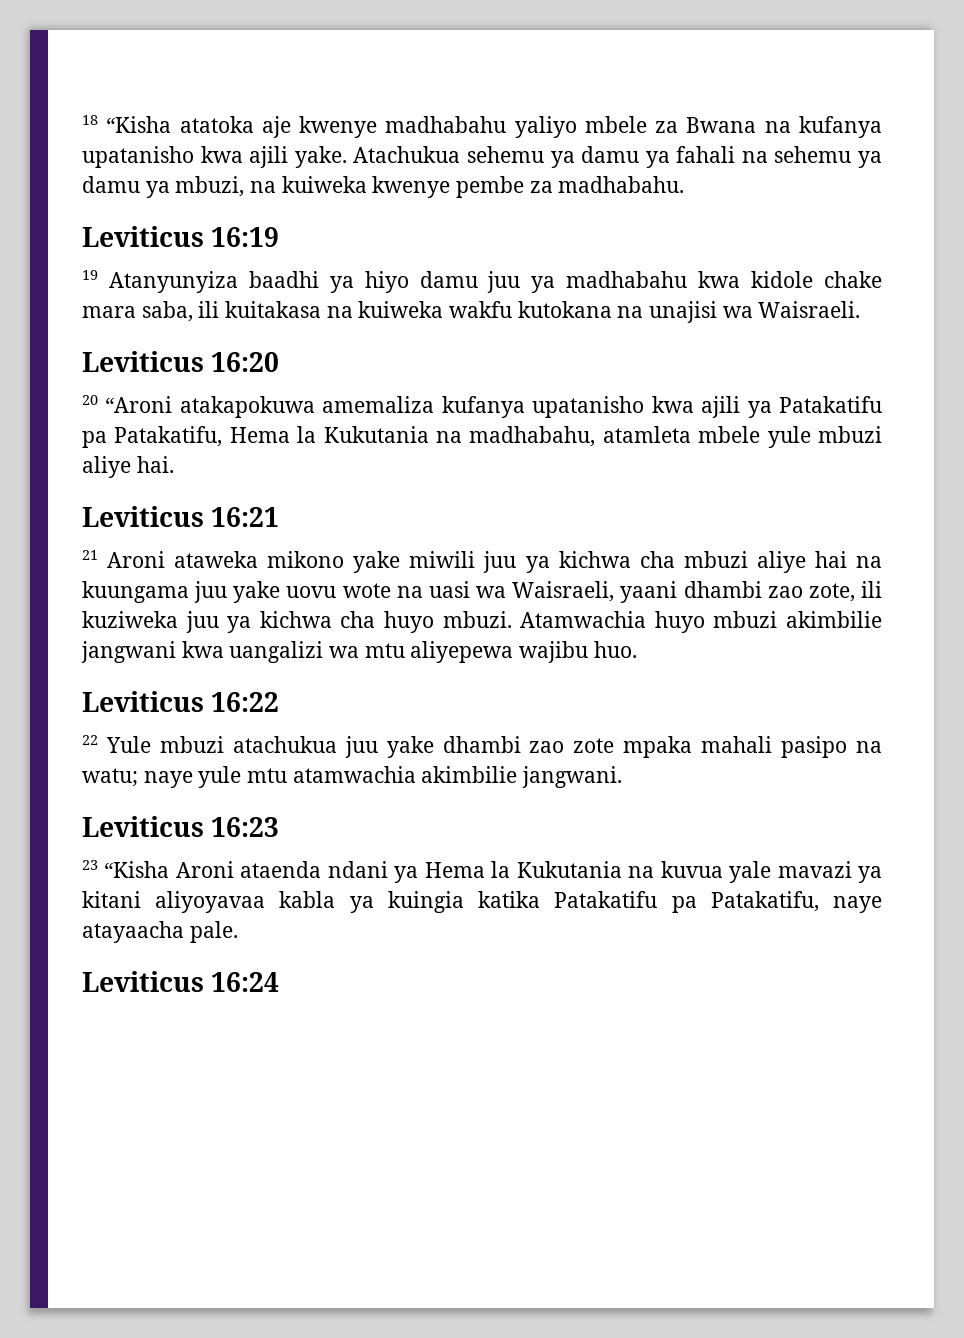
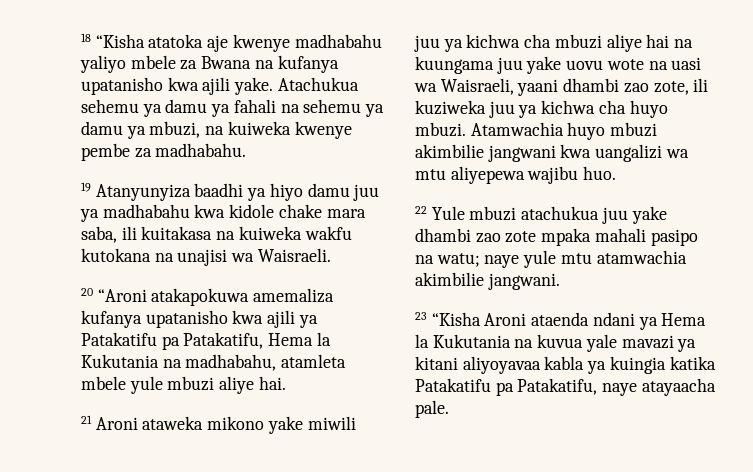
- Leviticus 16:19
- Leviticus 16:20
- Leviticus 16:21
- Leviticus 16:22
- Leviticus 16:23
- Leviticus 16:24

